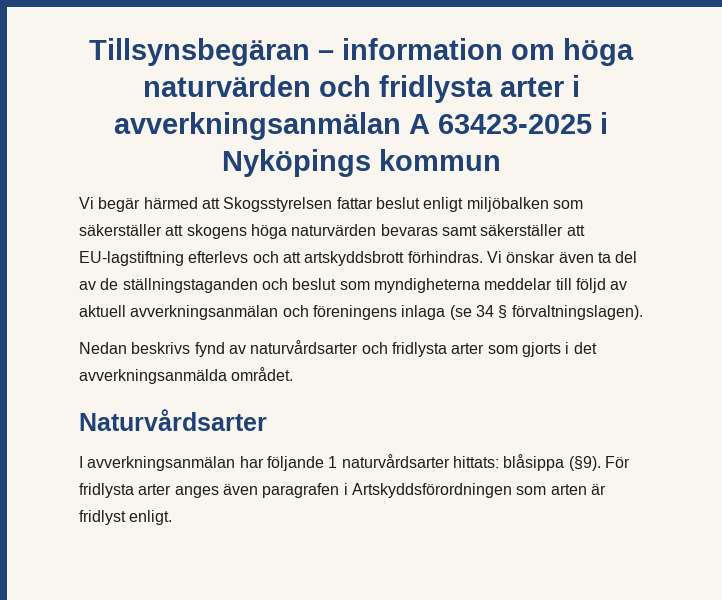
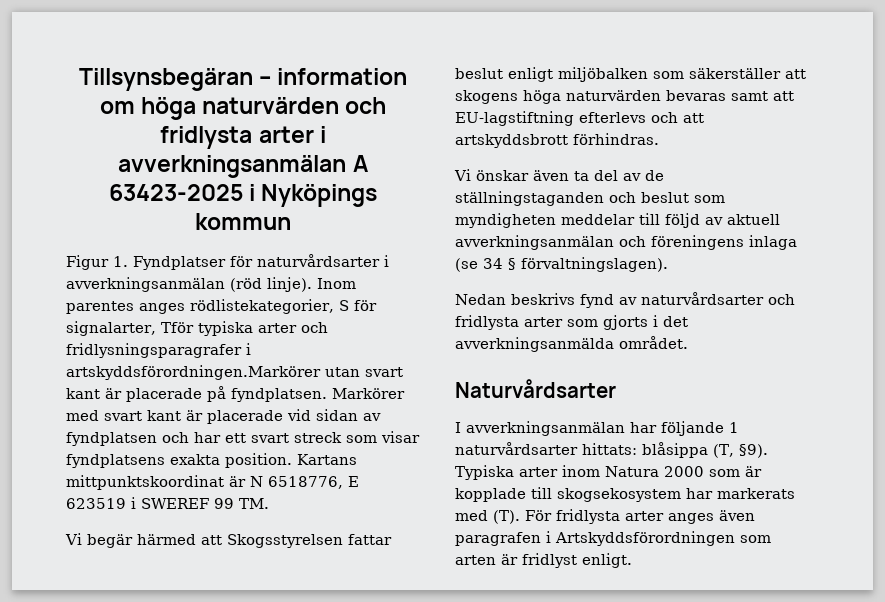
+ Figur 1. Fyndplatser för naturvårdsarter i avverkningsanmälan (röd linje). Inom parentes anges rödlistekategorier, S för signalarter, Tför typiska arter och fridlysningsparagrafer i artskyddsförordningen.Markörer utan svart kant är placerade på fyndplatsen. Markörer med svart kant är placerade vid sidan av fyndplatsen och har ett svart streck som visar fyndplatsens exakta position. Kartans mittpunktskoordinat är N 6518776, E 623519 i SWEREF 99 TM.
- Vi begär härmed att Skogsstyrelsen fattar beslut enligt miljöbalken som säkerställer att skogens höga naturvärden bevaras samt säkerställer att EU-lagstiftning efterlevs och att artskyddsbrott förhindras. Vi önskar även ta del av de ställningstaganden och beslut som myndigheterna meddelar till följd av aktuell avverkningsanmälan och föreningens inlaga (se 34 § förvaltningslagen).
+ Vi begär härmed att Skogsstyrelsen fattar beslut enligt miljöbalken som säkerställer att skogens höga naturvärden bevaras samt att EU-lagstiftning efterlevs och att artskyddsbrott förhindras.
+ Vi önskar även ta del av de ställningstaganden och beslut som myndigheten meddelar till följd av aktuell avverkningsanmälan och föreningens inlaga (se 34 § förvaltningslagen).
- I avverkningsanmälan har följande 1 naturvårdsarter hittats: blåsippa (§9). För fridlysta arter anges även paragrafen i Artskyddsförordningen som arten är fridlyst enligt.
+ I avverkningsanmälan har följande 1 naturvårdsarter hittats: blåsippa (T, §9). Typiska arter inom Natura 2000 som är kopplade till skogsekosystem har markerats med (T). För fridlysta arter anges även paragrafen i Artskyddsförordningen som arten är fridlyst enligt.

